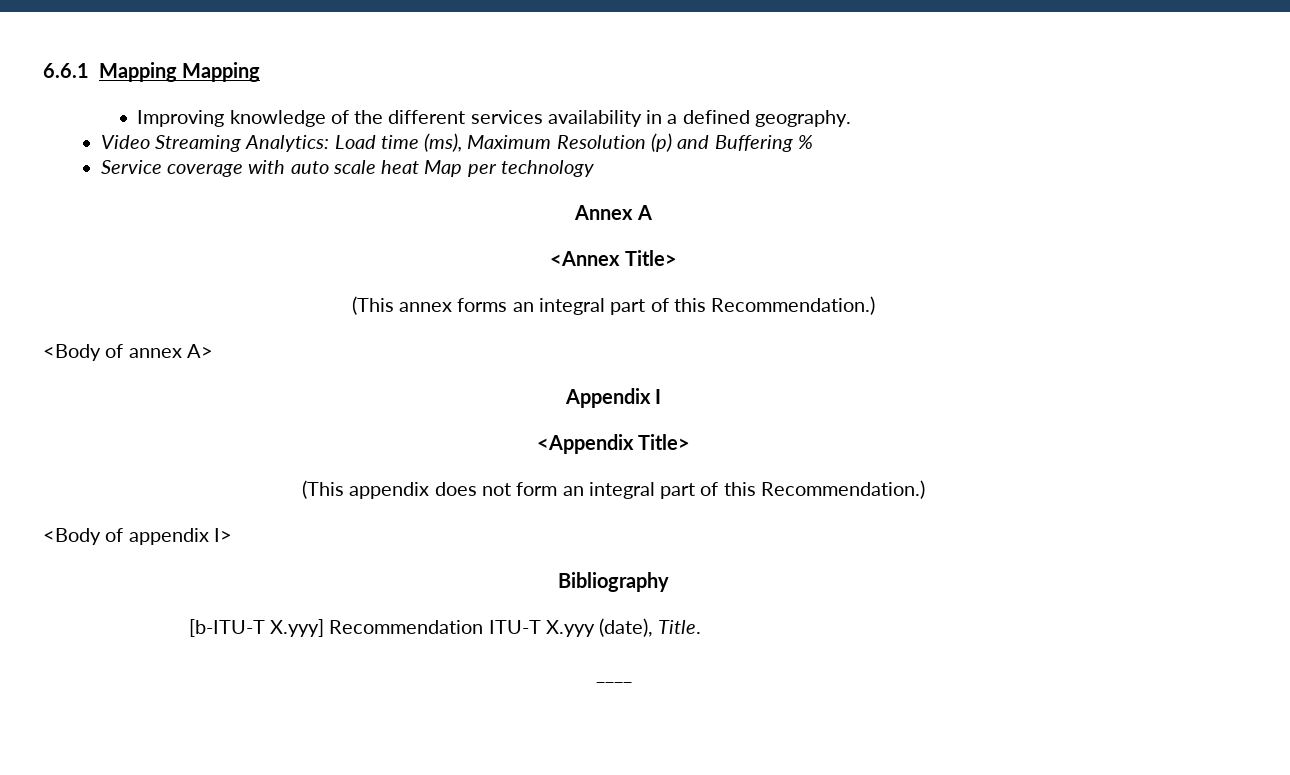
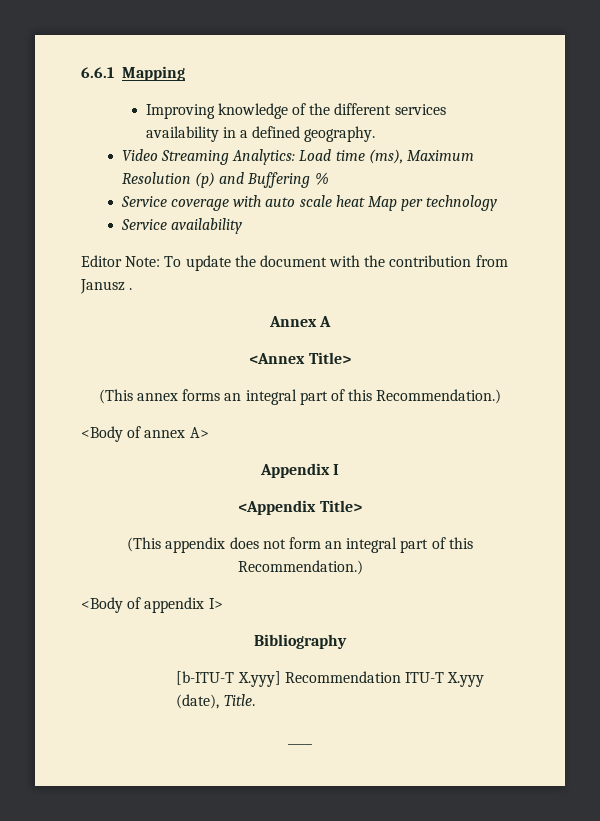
- 6.6.1 Mapping Mapping
+ 6.6.1 Mapping
+ Service availability
+ Editor Note: To update the document with the contribution from Janusz .

